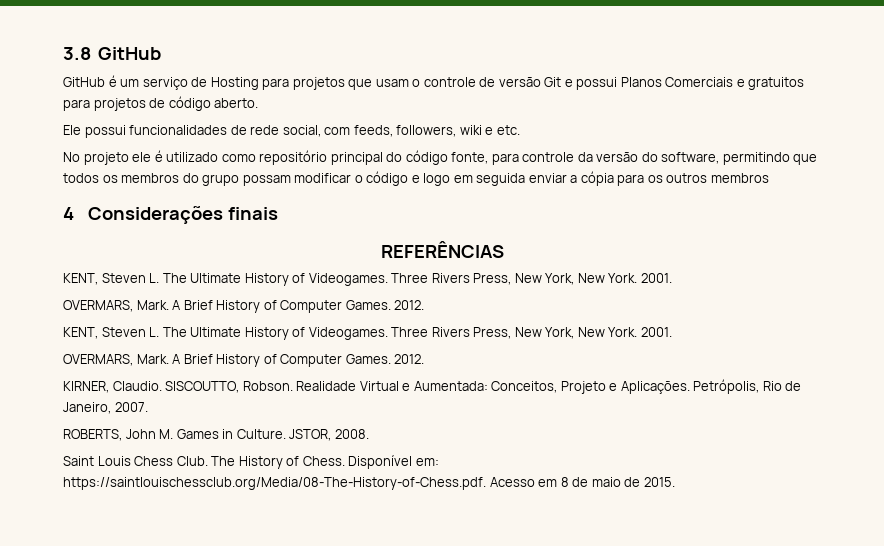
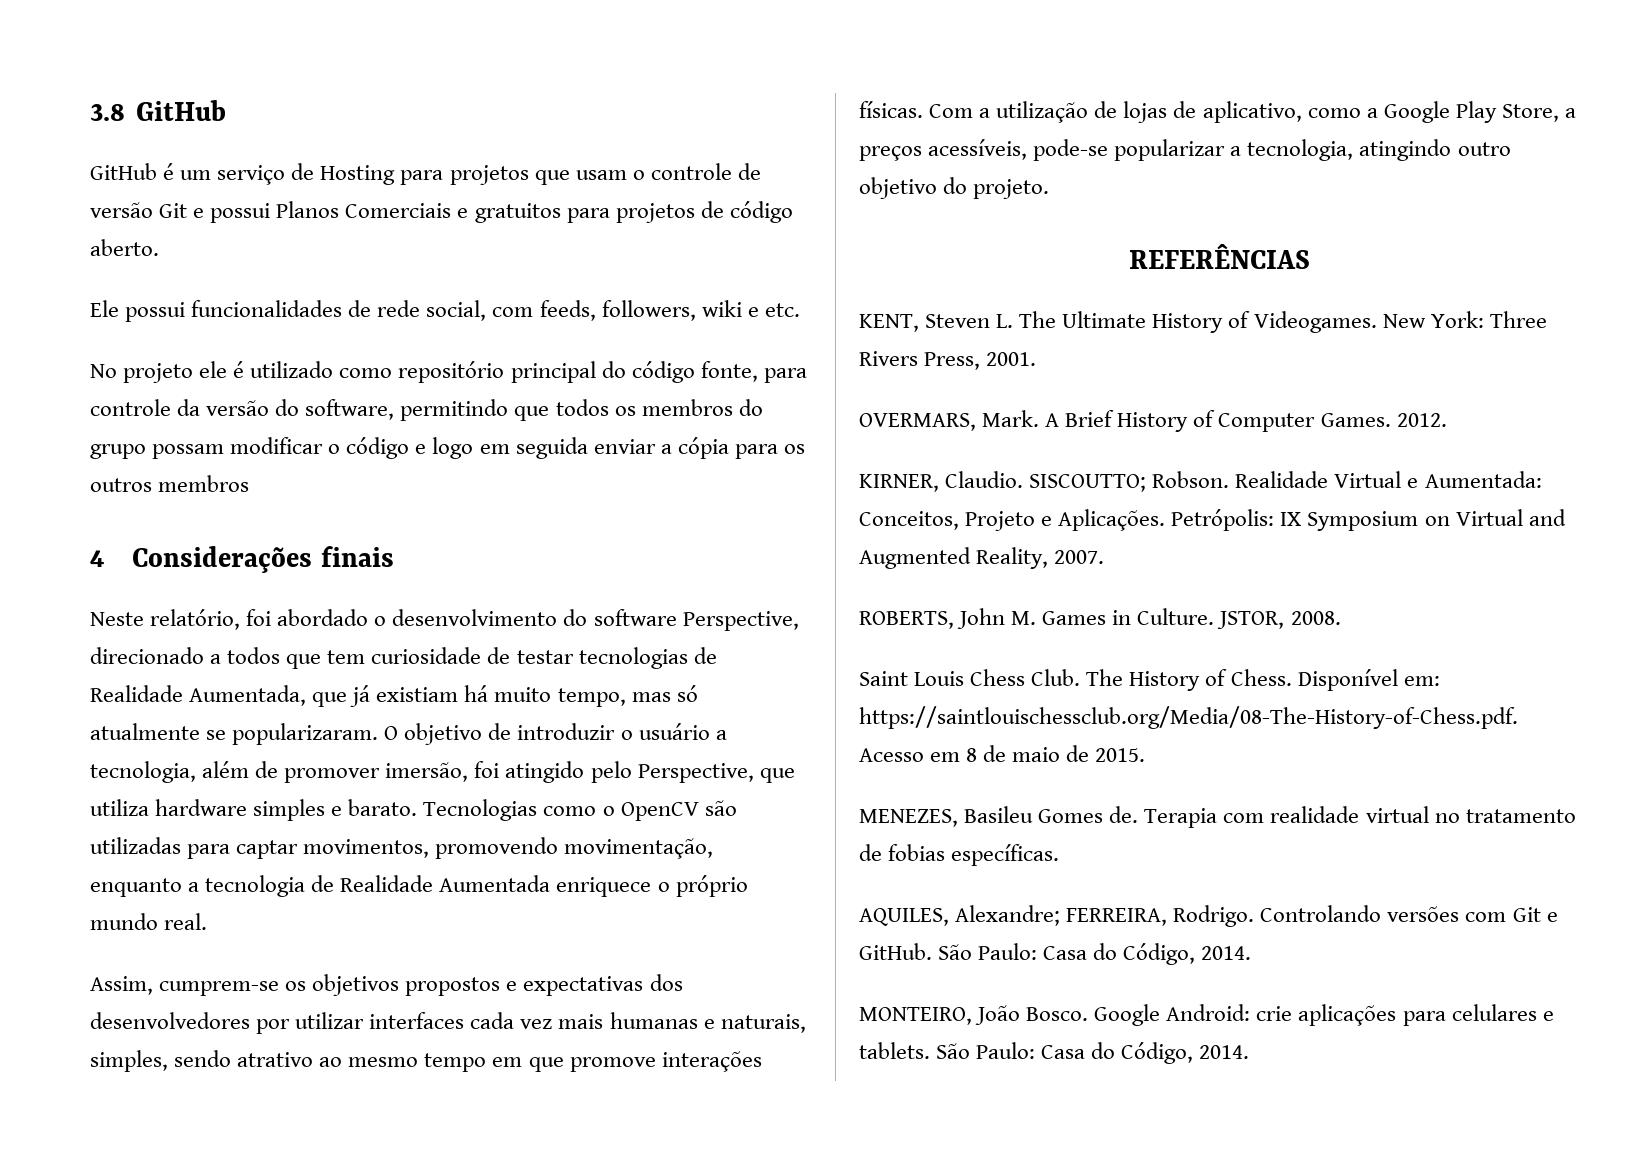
+ Neste relatório, foi abordado o desenvolvimento do software Perspective, direcionado a todos que tem curiosidade de testar tecnologias de Realidade Aumentada, que já existiam há muito tempo, mas só atualmente se popularizaram. O objetivo de introduzir o usuário a tecnologia, além de promover imersão, foi atingido pelo Perspective, que utiliza hardware simples e barato. Tecnologias como o OpenCV são utilizadas para captar movimentos, promovendo movimentação, enquanto a tecnologia de Realidade Aumentada enriquece o próprio mundo real.
+ Assim, cumprem-se os objetivos propostos e expectativas dos desenvolvedores por utilizar interfaces cada vez mais humanas e naturais, simples, sendo atrativo ao mesmo tempo em que promove interações físicas. Com a utilização de lojas de aplicativo, como a Google Play Store, a preços acessíveis, pode-se popularizar a tecnologia, atingindo outro objetivo do projeto.
  REFERÊNCIAS
- KENT, Steven L. The Ultimate History of Videogames. Three Rivers Press, New York, New York. 2001.
- OVERMARS, Mark. A Brief History of Computer Games. 2012.
- KENT, Steven L. The Ultimate History of Videogames. Three Rivers Press, New York, New York. 2001.
+ KENT, Steven L. The Ultimate History of Videogames. New York: Three Rivers Press, 2001.
- SISCOUTTO, Robson.
+ SISCOUTTO; Robson.
- Petrópolis, Rio de Janeiro, 2007.
+ Petrópolis: IX Symposium on Virtual and Augmented Reality, 2007.
+ MENEZES, Basileu Gomes de. Terapia com realidade virtual no tratamento de fobias específicas.
+ AQUILES, Alexandre; FERREIRA, Rodrigo. Controlando versões com Git e GitHub. São Paulo: Casa do Código, 2014.
+ MONTEIRO, João Bosco. Google Android: crie aplicações para celulares e tablets. São Paulo: Casa do Código, 2014.

